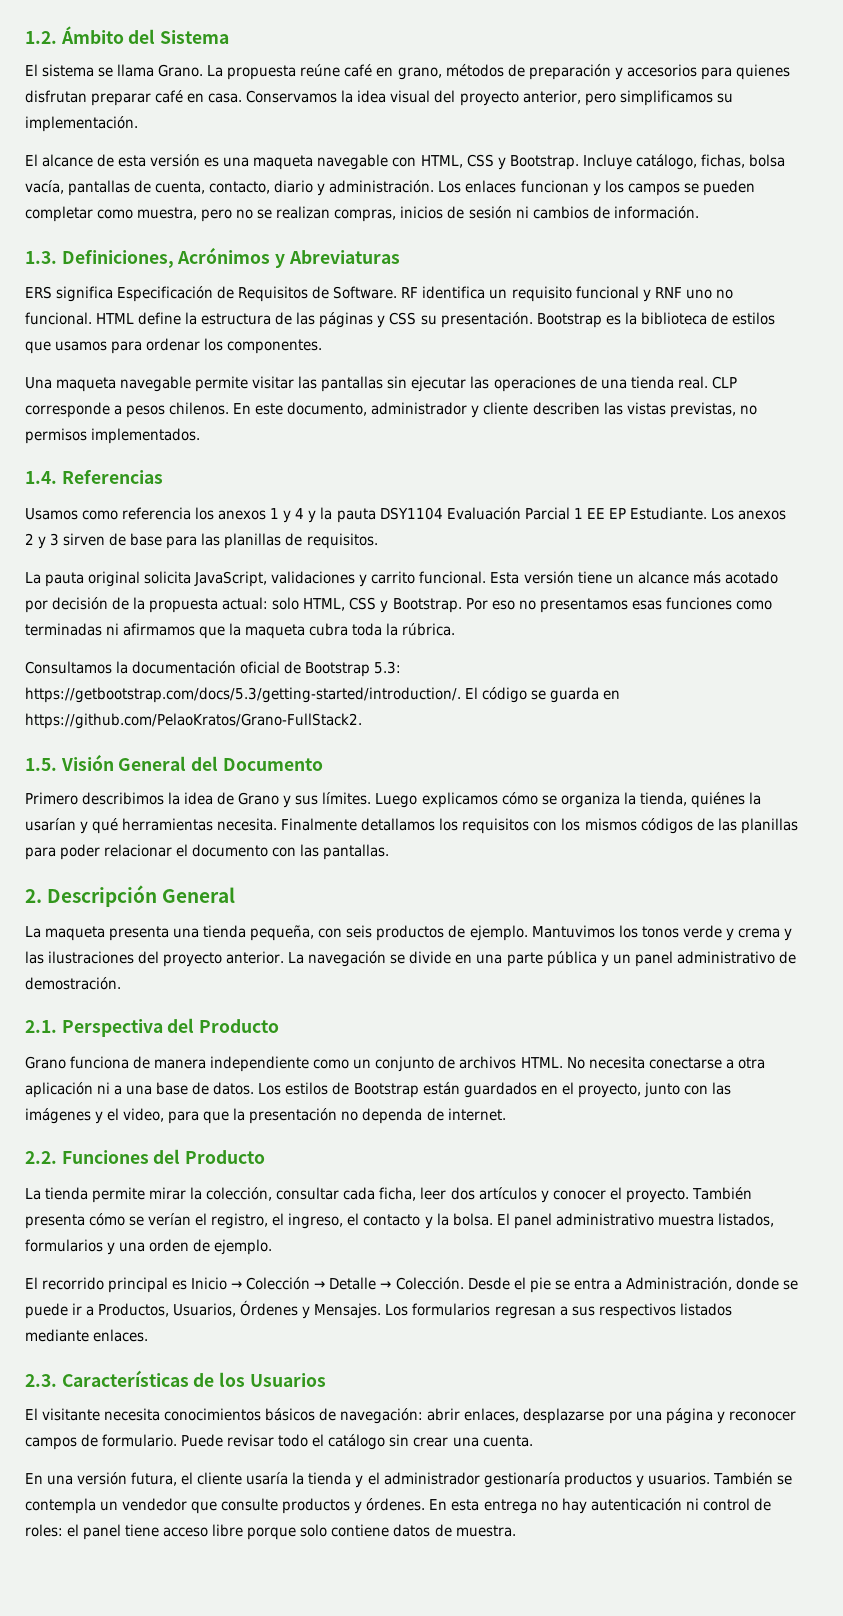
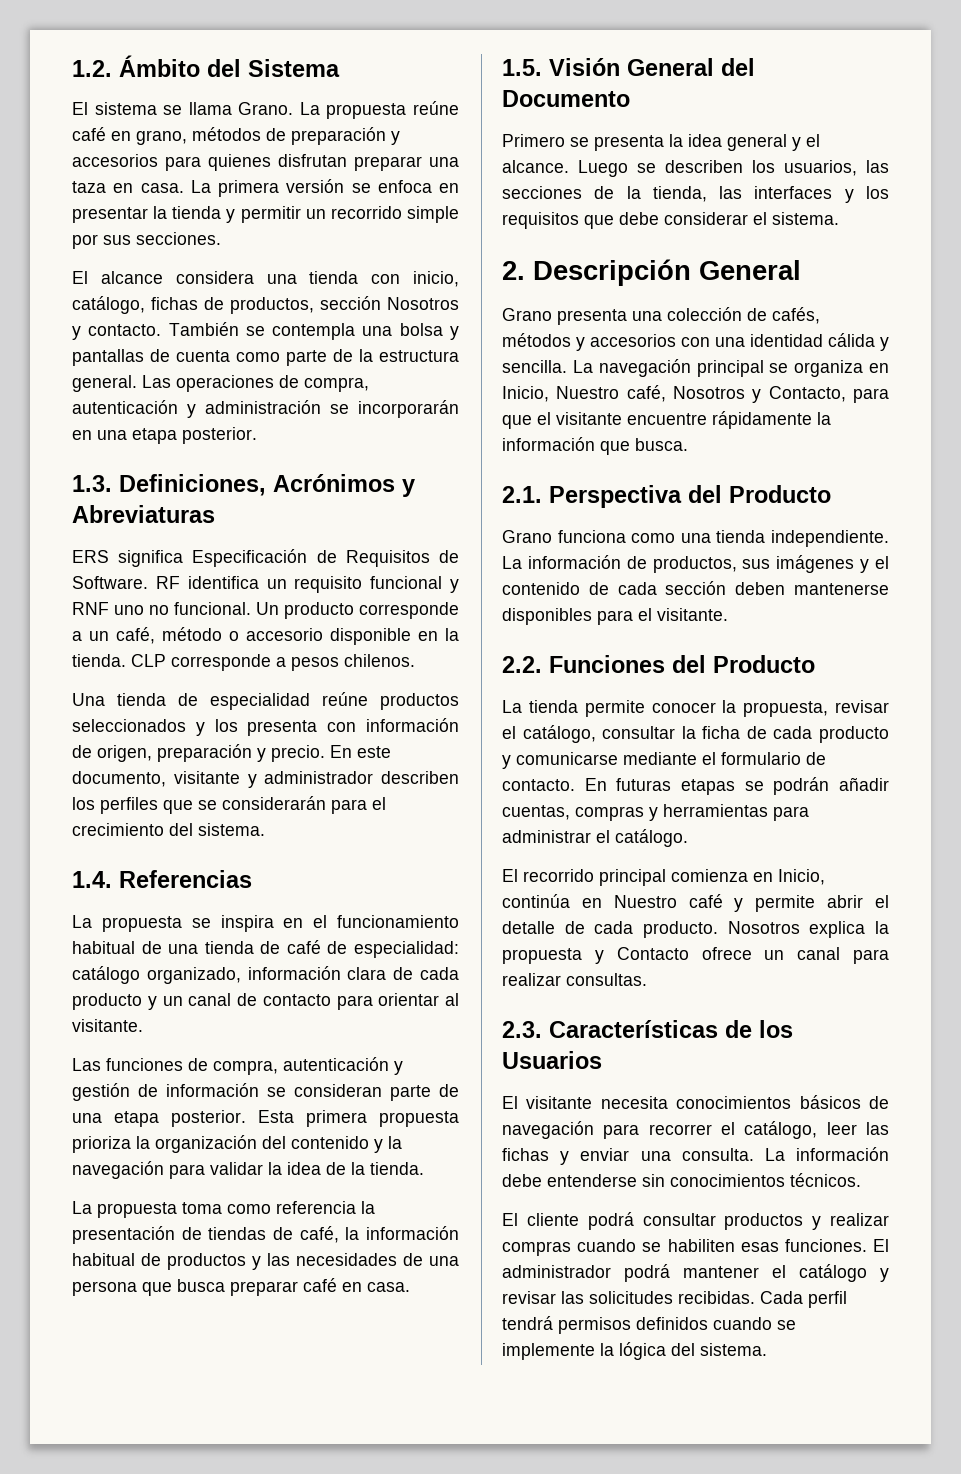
- La propuesta reúne café en grano, métodos de preparación y accesorios para quienes disfrutan preparar café en casa. Conservamos la idea visual del proyecto anterior, pero simplificamos su implementación.
- El alcance de esta versión es una maqueta navegable con HTML, CSS y Bootstrap. Incluye catálogo, fichas, bolsa vacía, pantallas de cuenta, contacto, diario y administración. Los enlaces funcionan y los campos se pueden completar como muestra, pero no se realizan compras, inicios de sesión ni cambios de información.
+ La propuesta reúne café en grano, métodos de preparación y accesorios para quienes disfrutan preparar una taza en casa. La primera versión se enfoca en presentar la tienda y permitir un recorrido simple por sus secciones.
+ El alcance considera una tienda con inicio, catálogo, fichas de productos, sección Nosotros y contacto. También se contempla una bolsa y pantallas de cuenta como parte de la estructura general. Las operaciones de compra, autenticación y administración se incorporarán en una etapa posterior.
- HTML define la estructura de las páginas y CSS su presentación. Bootstrap es la biblioteca de estilos que usamos para ordenar los componentes.
- Una maqueta navegable permite visitar las pantallas sin ejecutar las operaciones de una tienda real.
+ Un producto corresponde a un café, método o accesorio disponible en la tienda.
- CLP corresponde a pesos chilenos. En este documento, administrador y cliente describen las vistas previstas, no permisos implementados.
+ CLP corresponde a pesos chilenos.
+ Una tienda de especialidad reúne productos seleccionados y los presenta con información de origen, preparación y precio. En este documento, visitante y administrador describen los perfiles que se considerarán para el crecimiento del sistema.
  1.4. Referencias
- Usamos como referencia los anexos 1 y 4 y la pauta DSY1104 Evaluación Parcial 1 EE EP Estudiante. Los anexos 2 y 3 sirven de base para las planillas de requisitos.
- La pauta original solicita JavaScript, validaciones y carrito funcional. Esta versión tiene un alcance más acotado por decisión de la propuesta actual: solo HTML, CSS y Bootstrap. Por eso no presentamos esas funciones como terminadas ni afirmamos que la maqueta cubra toda la rúbrica.
- Consultamos la documentación oficial de Bootstrap 5.3: https://getbootstrap.com/docs/5.3/getting-started/introduction/. El código se guarda en https://github.com/PelaoKratos/Grano-FullStack2.
+ La propuesta se inspira en el funcionamiento habitual de una tienda de café de especialidad: catálogo organizado, información clara de cada producto y un canal de contacto para orientar al visitante.
+ Las funciones de compra, autenticación y gestión de información se consideran parte de una etapa posterior. Esta primera propuesta prioriza la organización del contenido y la navegación para validar la idea de la tienda.
+ La propuesta toma como referencia la presentación de tiendas de café, la información habitual de productos y las necesidades de una persona que busca preparar café en casa.
- Primero describimos la idea de Grano y sus límites. Luego explicamos cómo se organiza la tienda, quiénes la usarían y qué herramientas necesita. Finalmente detallamos los requisitos con los mismos códigos de las planillas para poder relacionar el documento con las pantallas.
+ Primero se presenta la idea general y el alcance. Luego se describen los usuarios, las secciones de la tienda, las interfaces y los requisitos que debe considerar el sistema.
  2. Descripción General
- La maqueta presenta una tienda pequeña, con seis productos de ejemplo. Mantuvimos los tonos verde y crema y las ilustraciones del proyecto anterior. La navegación se divide en una parte pública y un panel administrativo de demostración.
+ Grano presenta una colección de cafés, métodos y accesorios con una identidad cálida y sencilla. La navegación principal se organiza en Inicio, Nuestro café, Nosotros y Contacto, para que el visitante encuentre rápidamente la información que busca.
- Grano funciona de manera independiente como un conjunto de archivos HTML. No necesita conectarse a otra aplicación ni a una base de datos. Los estilos de Bootstrap están guardados en el proyecto, junto con las imágenes y el video, para que la presentación no dependa de internet.
+ Grano funciona como una tienda independiente. La información de productos, sus imágenes y el contenido de cada sección deben mantenerse disponibles para el visitante.
- La tienda permite mirar la colección, consultar cada ficha, leer dos artículos y conocer el proyecto. También presenta cómo se verían el registro, el ingreso, el contacto y la bolsa. El panel administrativo muestra listados, formularios y una orden de ejemplo.
- El recorrido principal es Inicio → Colección → Detalle → Colección. Desde el pie se entra a Administración, donde se puede ir a Productos, Usuarios, Órdenes y Mensajes. Los formularios regresan a sus respectivos listados mediante enlaces.
+ La tienda permite conocer la propuesta, revisar el catálogo, consultar la ficha de cada producto y comunicarse mediante el formulario de contacto. En futuras etapas se podrán añadir cuentas, compras y herramientas para administrar el catálogo.
+ El recorrido principal comienza en Inicio, continúa en Nuestro café y permite abrir el detalle de cada producto. Nosotros explica la propuesta y Contacto ofrece un canal para realizar consultas.
- El visitante necesita conocimientos básicos de navegación: abrir enlaces, desplazarse por una página y reconocer campos de formulario. Puede revisar todo el catálogo sin crear una cuenta.
- En una versión futura, el cliente usaría la tienda y el administrador gestionaría productos y usuarios. También se contempla un vendedor que consulte productos y órdenes. En esta entrega no hay autenticación ni control de roles: el panel tiene acceso libre porque solo contiene datos de muestra.
+ El visitante necesita conocimientos básicos de navegación para recorrer el catálogo, leer las fichas y enviar una consulta. La información debe entenderse sin conocimientos técnicos.
+ El cliente podrá consultar productos y realizar compras cuando se habiliten esas funciones. El administrador podrá mantener el catálogo y revisar las solicitudes recibidas. Cada perfil tendrá permisos definidos cuando se implemente la lógica del sistema.

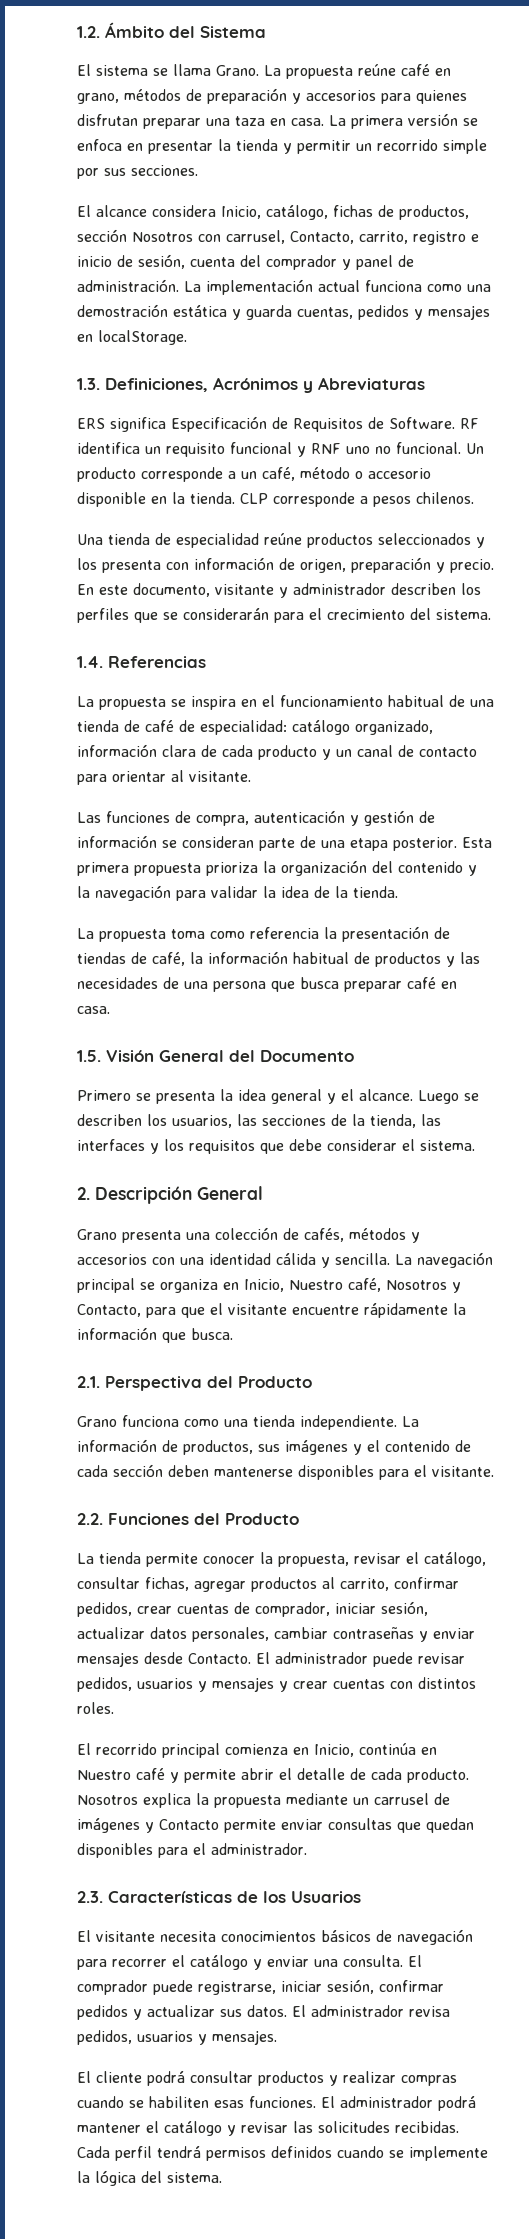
- El alcance considera una tienda con inicio, catálogo, fichas de productos, sección Nosotros y contacto. También se contempla una bolsa y pantallas de cuenta como parte de la estructura general. Las operaciones de compra, autenticación y administración se incorporarán en una etapa posterior.
+ El alcance considera Inicio, catálogo, fichas de productos, sección Nosotros con carrusel, Contacto, carrito, registro e inicio de sesión, cuenta del comprador y panel de administración. La implementación actual funciona como una demostración estática y guarda cuentas, pedidos y mensajes en localStorage.
- La tienda permite conocer la propuesta, revisar el catálogo, consultar la ficha de cada producto y comunicarse mediante el formulario de contacto. En futuras etapas se podrán añadir cuentas, compras y herramientas para administrar el catálogo.
+ La tienda permite conocer la propuesta, revisar el catálogo, consultar fichas, agregar productos al carrito, confirmar pedidos, crear cuentas de comprador, iniciar sesión, actualizar datos personales, cambiar contraseñas y enviar mensajes desde Contacto. El administrador puede revisar pedidos, usuarios y mensajes y crear cuentas con distintos roles.
- Nosotros explica la propuesta y Contacto ofrece un canal para realizar consultas.
+ Nosotros explica la propuesta mediante un carrusel de imágenes y Contacto permite enviar consultas que quedan disponibles para el administrador.
- El visitante necesita conocimientos básicos de navegación para recorrer el catálogo, leer las fichas y enviar una consulta. La información debe entenderse sin conocimientos técnicos.
+ El visitante necesita conocimientos básicos de navegación para recorrer el catálogo y enviar una consulta. El comprador puede registrarse, iniciar sesión, confirmar pedidos y actualizar sus datos. El administrador revisa pedidos, usuarios y mensajes.

